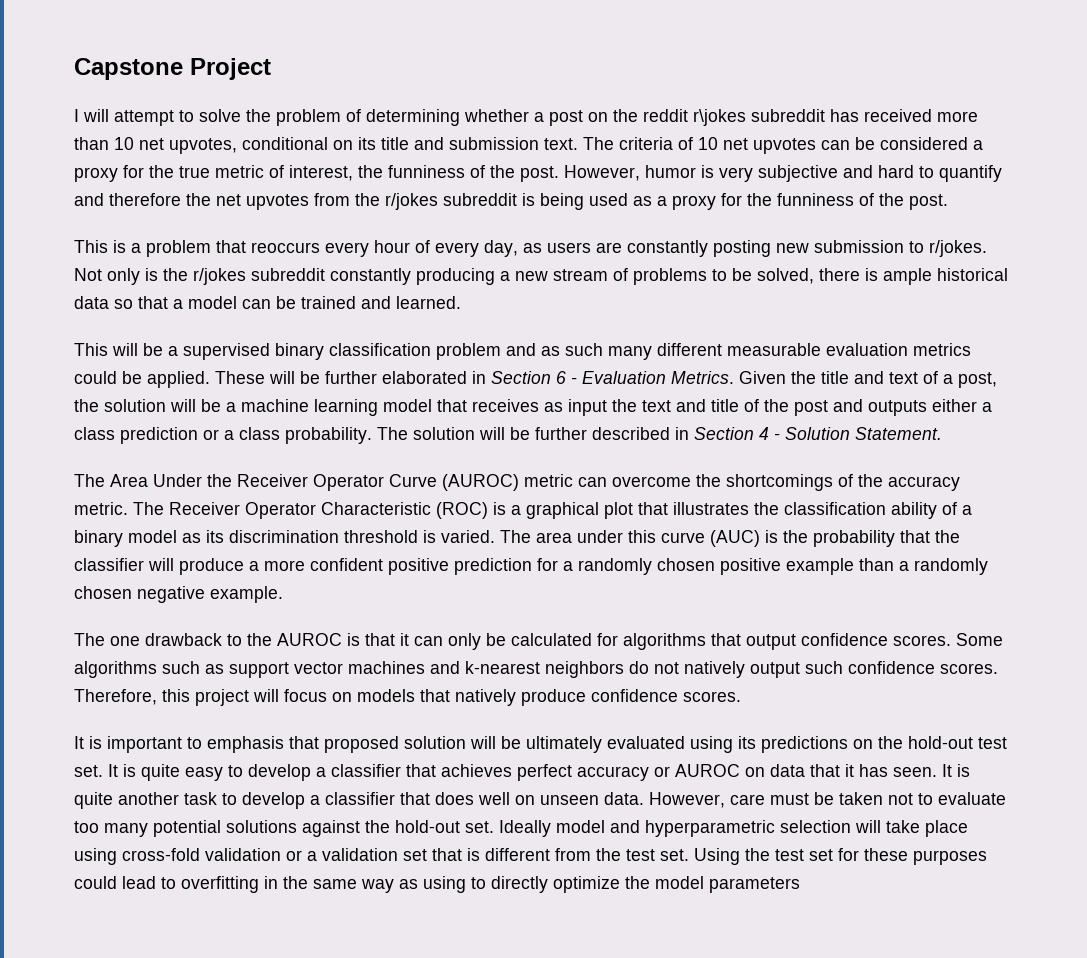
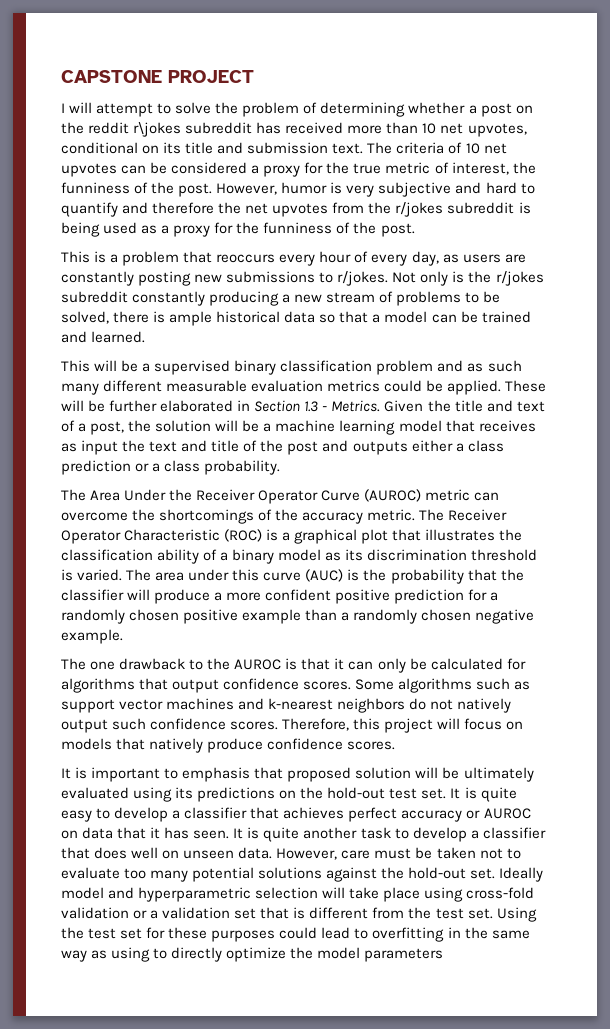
- Capstone Project
+ CAPSTONE PROJECT
- This is a problem that reoccurs every hour of every day, as users are constantly posting new submission to r/jokes.
+ This is a problem that reoccurs every hour of every day, as users are constantly posting new submissions to r/jokes.
- These will be further elaborated in Section 6 - Evaluation Metrics.
+ These will be further elaborated in Section 1.3 - Metrics.
- The solution will be further described in Section 4 - Solution Statement.

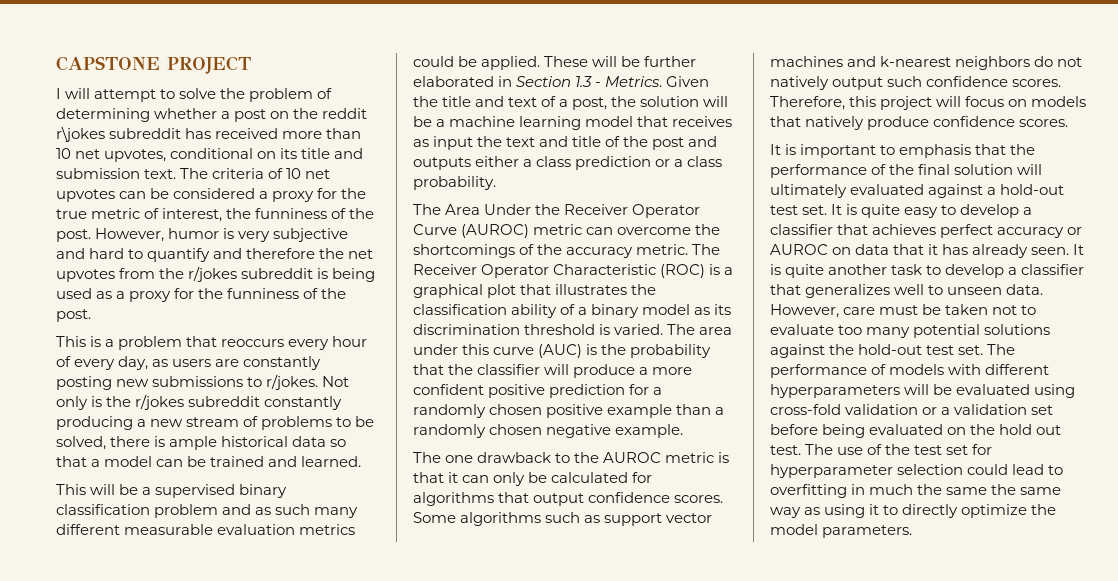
- The one drawback to the AUROC is that it can only be calculated for algorithms that output confidence scores.
+ The one drawback to the AUROC metric is that it can only be calculated for algorithms that output confidence scores.
- It is important to emphasis that proposed solution will be ultimately evaluated using its predictions on the hold-out test set.
+ It is important to emphasis that the performance of the final solution will ultimately evaluated against a hold-out test set.
- It is quite easy to develop a classifier that achieves perfect accuracy or AUROC on data that it has seen.
+ It is quite easy to develop a classifier that achieves perfect accuracy or AUROC on data that it has already seen.
- It is quite another task to develop a classifier that does well on unseen data.
+ It is quite another task to develop a classifier that generalizes well to unseen data.
- However, care must be taken not to evaluate too many potential solutions against the hold-out set. Ideally model and hyperparametric selection will take place using cross-fold validation or a validation set that is different from the test set. Using the test set for these purposes could lead to overfitting in the same way as using to directly optimize the model parameters
+ However, care must be taken not to evaluate too many potential solutions against the hold-out test set. The performance of models with different hyperparameters will be evaluated using cross-fold validation or a validation set before being evaluated on the hold out test. The use of the test set for hyperparameter selection could lead to overfitting in much the same the same way as using it to directly optimize the model parameters.

